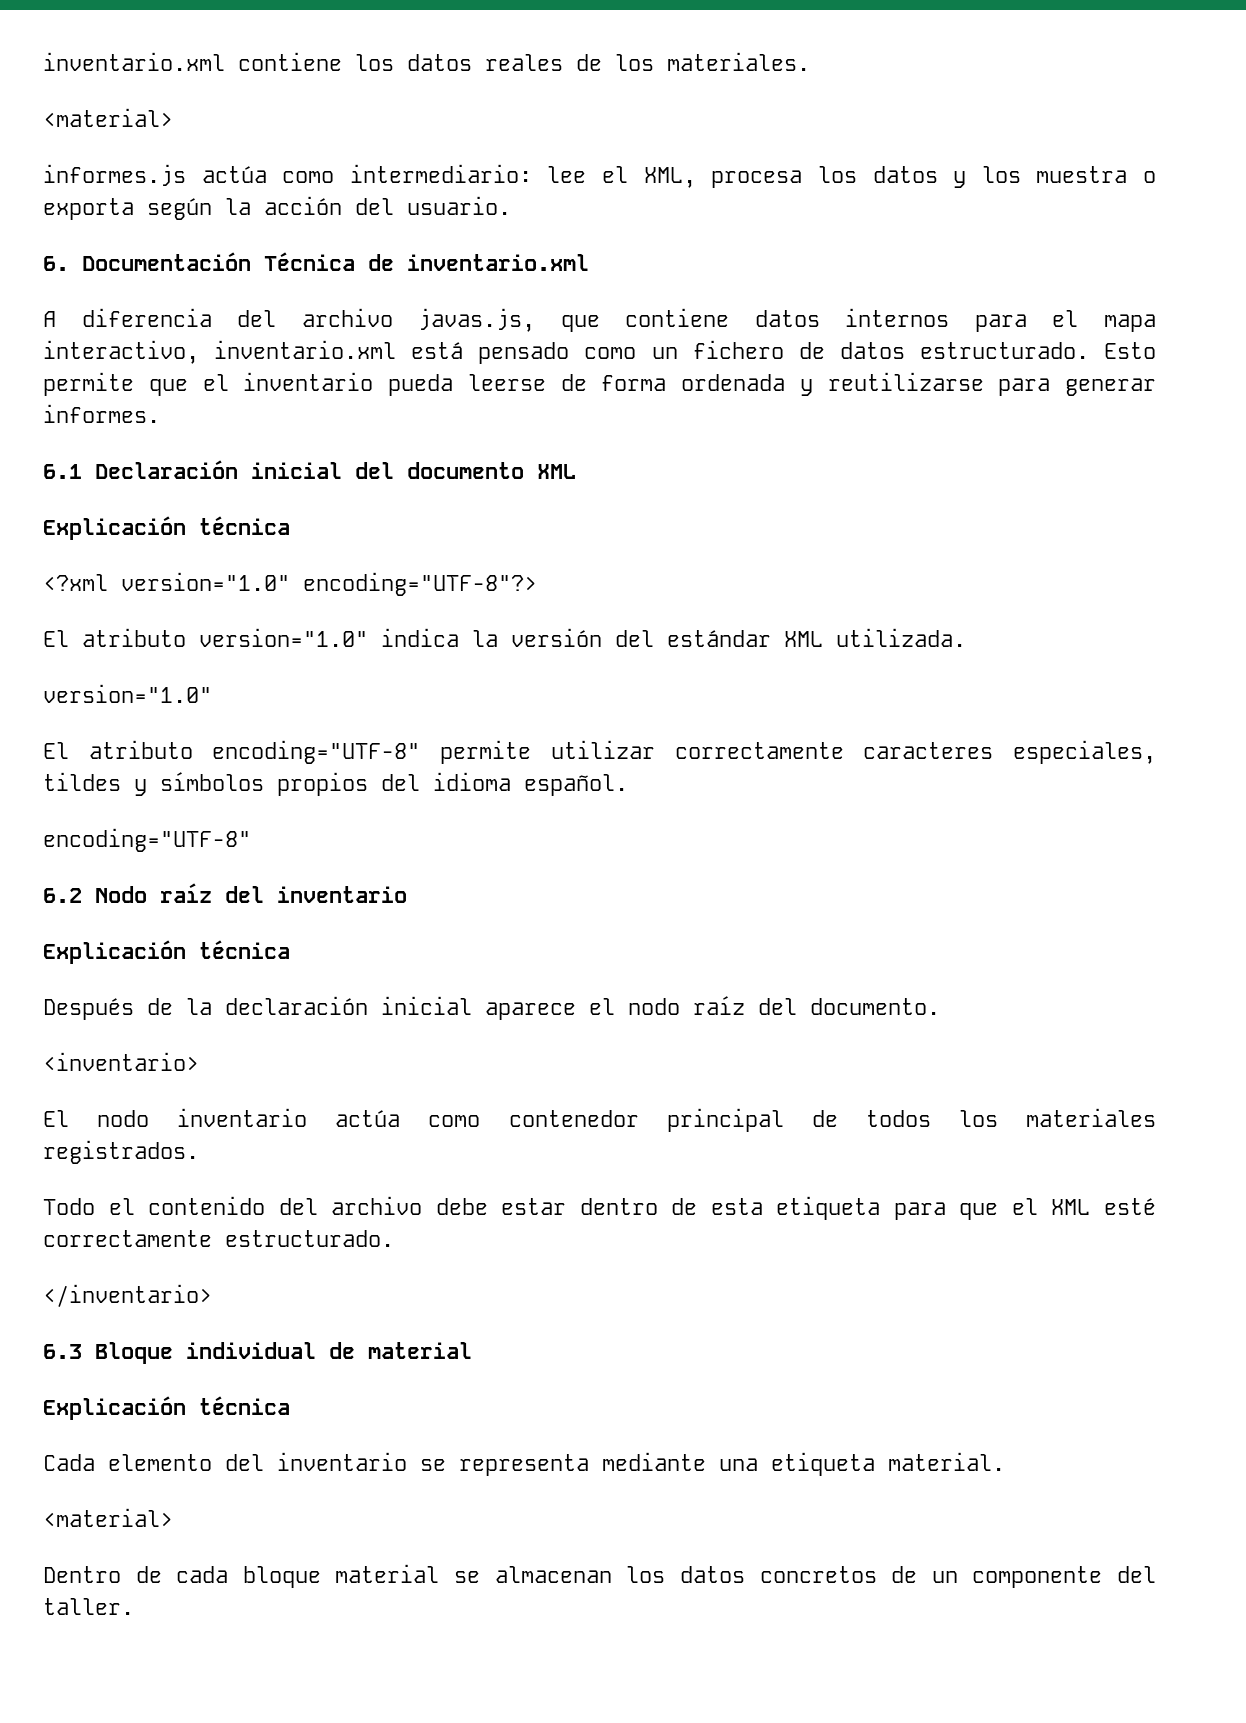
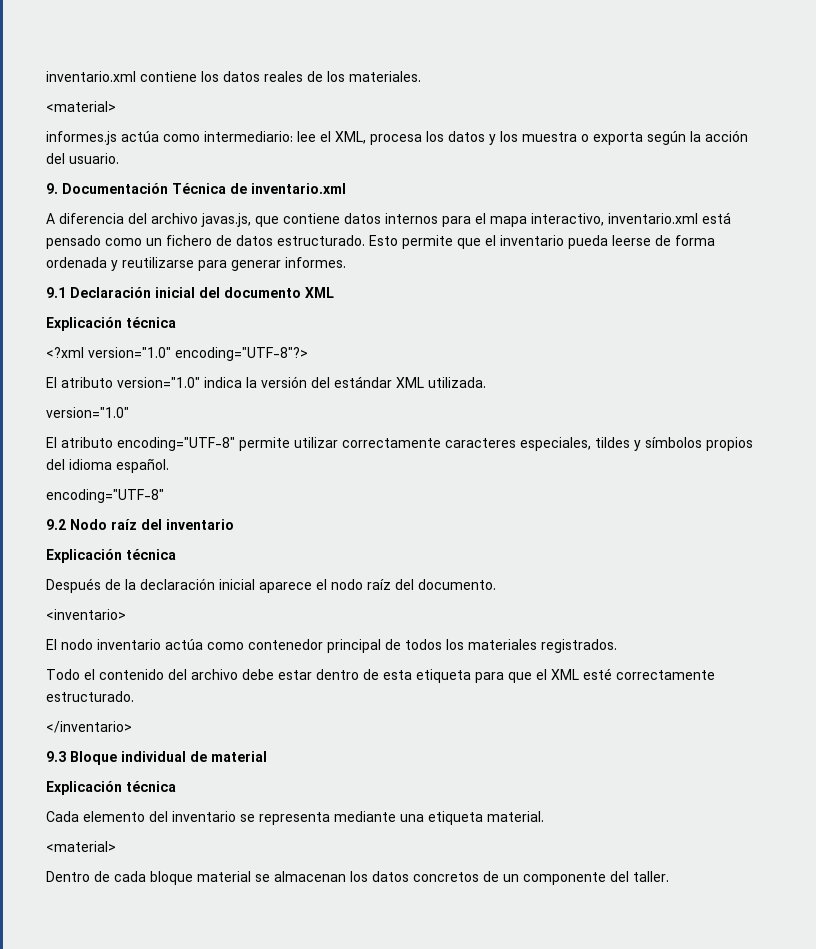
- 6. Documentación Técnica de inventario.xml
+ 9. Documentación Técnica de inventario.xml
- 6.1 Declaración inicial del documento XML
+ 9.1 Declaración inicial del documento XML
- 6.2 Nodo raíz del inventario
+ 9.2 Nodo raíz del inventario
- 6.3 Bloque individual de material
+ 9.3 Bloque individual de material

